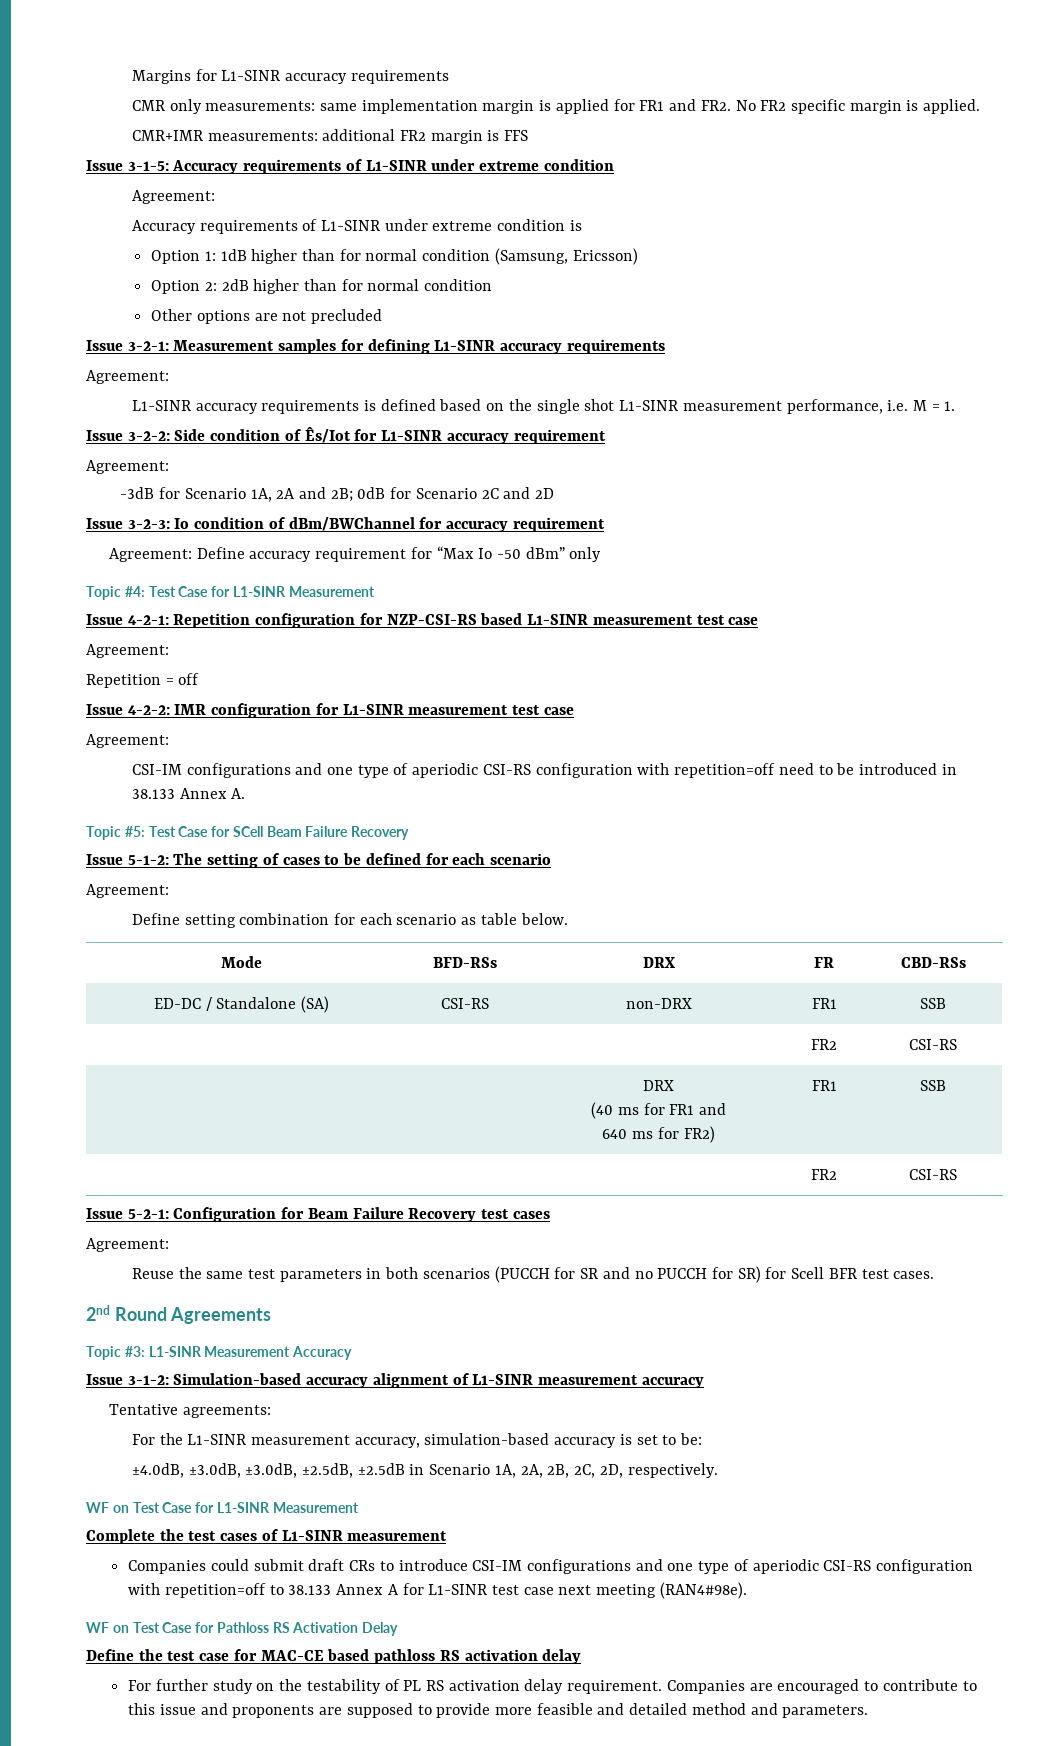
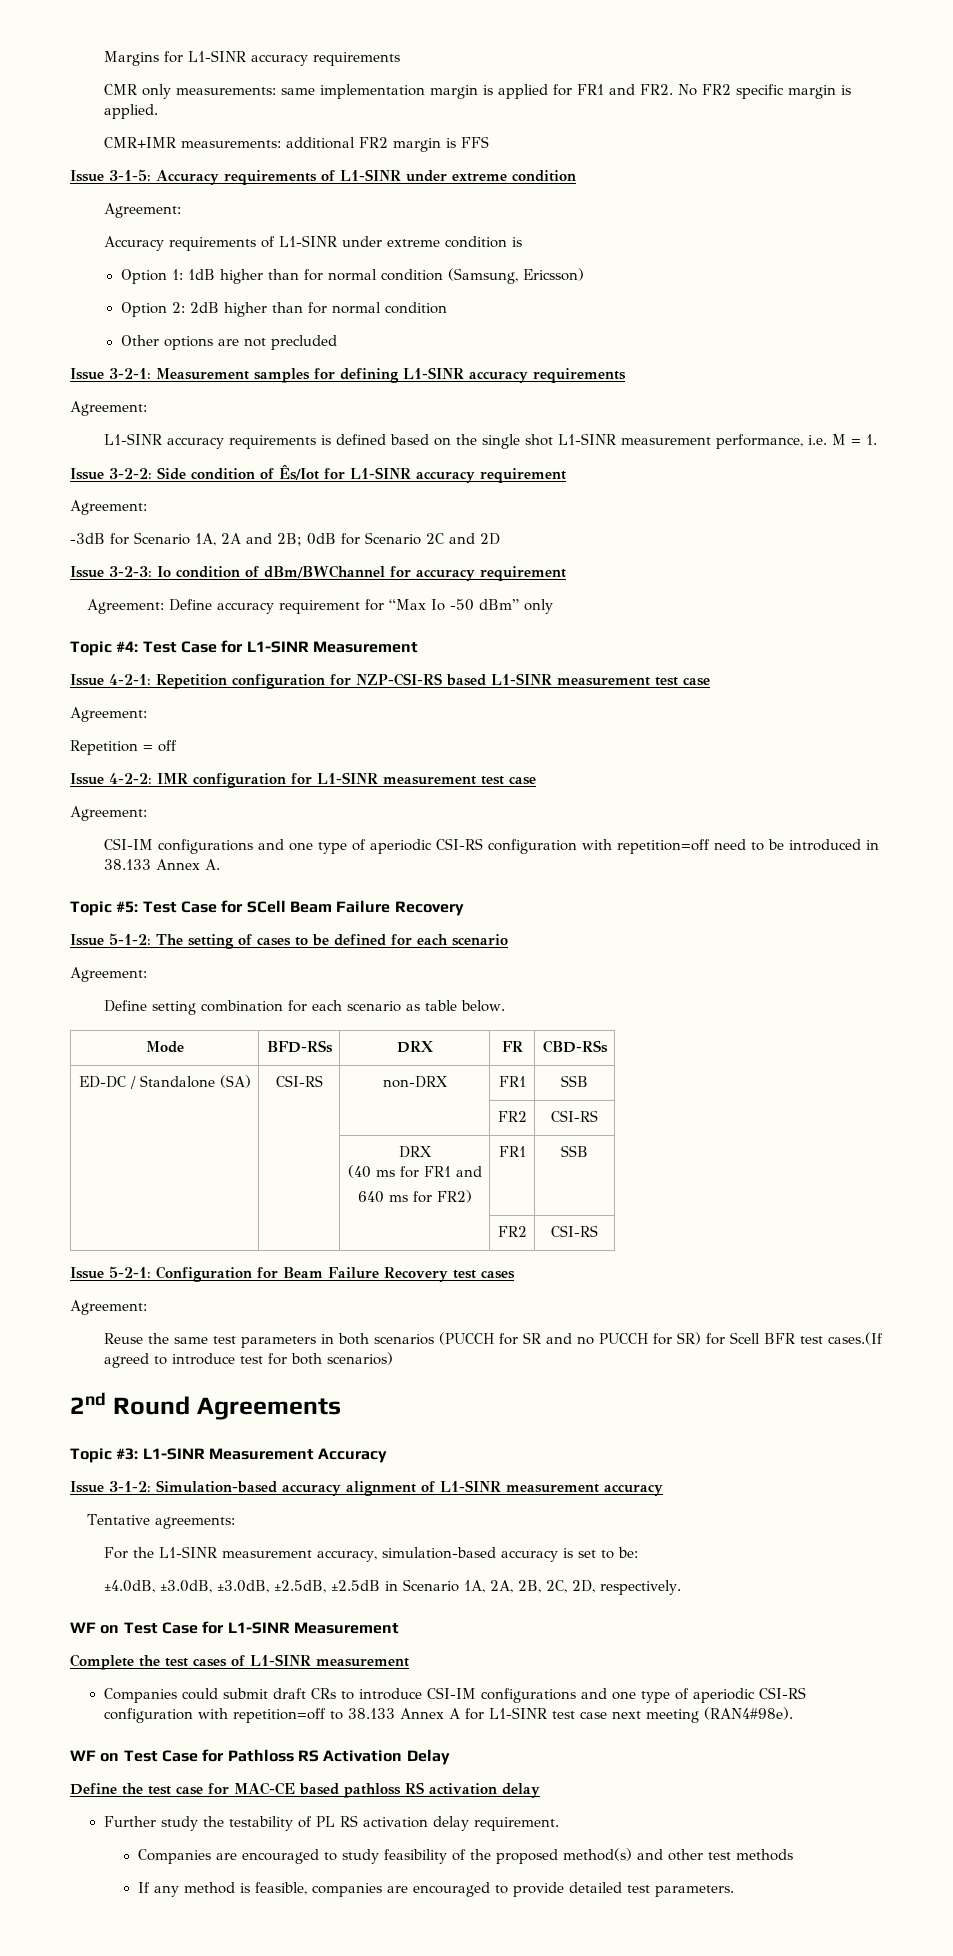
- Reuse the same test parameters in both scenarios (PUCCH for SR and no PUCCH for SR) for Scell BFR test cases.
+ Reuse the same test parameters in both scenarios (PUCCH for SR and no PUCCH for SR) for Scell BFR test cases.(If agreed to introduce test for both scenarios)
- For further study on the testability of PL RS activation delay requirement. Companies are encouraged to contribute to this issue and proponents are supposed to provide more feasible and detailed method and parameters.
+ Further study the testability of PL RS activation delay requirement.
+ Companies are encouraged to study feasibility of the proposed method(s) and other test methods
+ If any method is feasible, companies are encouraged to provide detailed test parameters.

